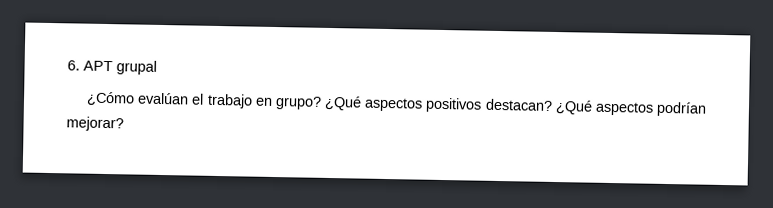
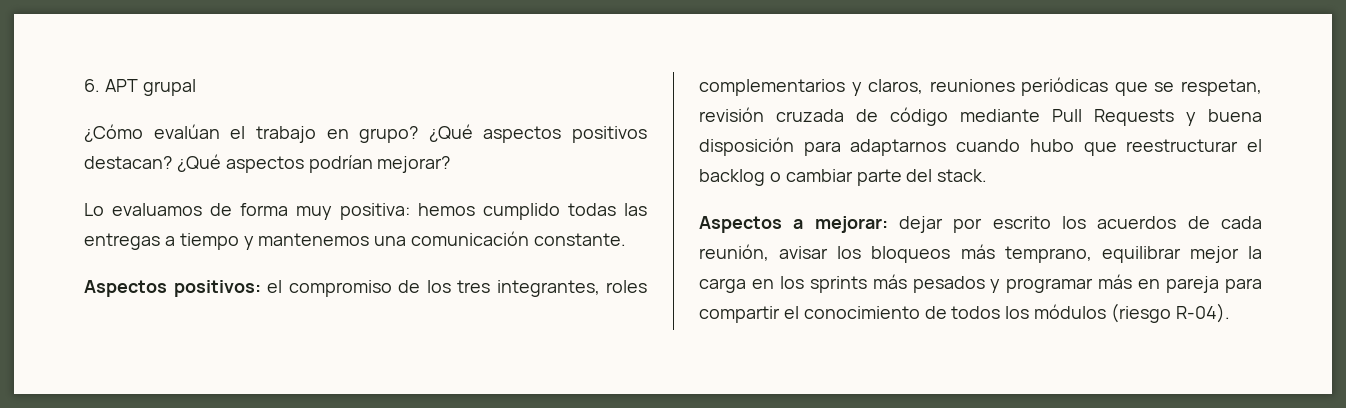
+ Lo evaluamos de forma muy positiva: hemos cumplido todas las entregas a tiempo y mantenemos una comunicación constante.
+ Aspectos positivos: el compromiso de los tres integrantes, roles complementarios y claros, reuniones periódicas que se respetan, revisión cruzada de código mediante Pull Requests y buena disposición para adaptarnos cuando hubo que reestructurar el backlog o cambiar parte del stack.
+ Aspectos a mejorar: dejar por escrito los acuerdos de cada reunión, avisar los bloqueos más temprano, equilibrar mejor la carga en los sprints más pesados y programar más en pareja para compartir el conocimiento de todos los módulos (riesgo R-04).

